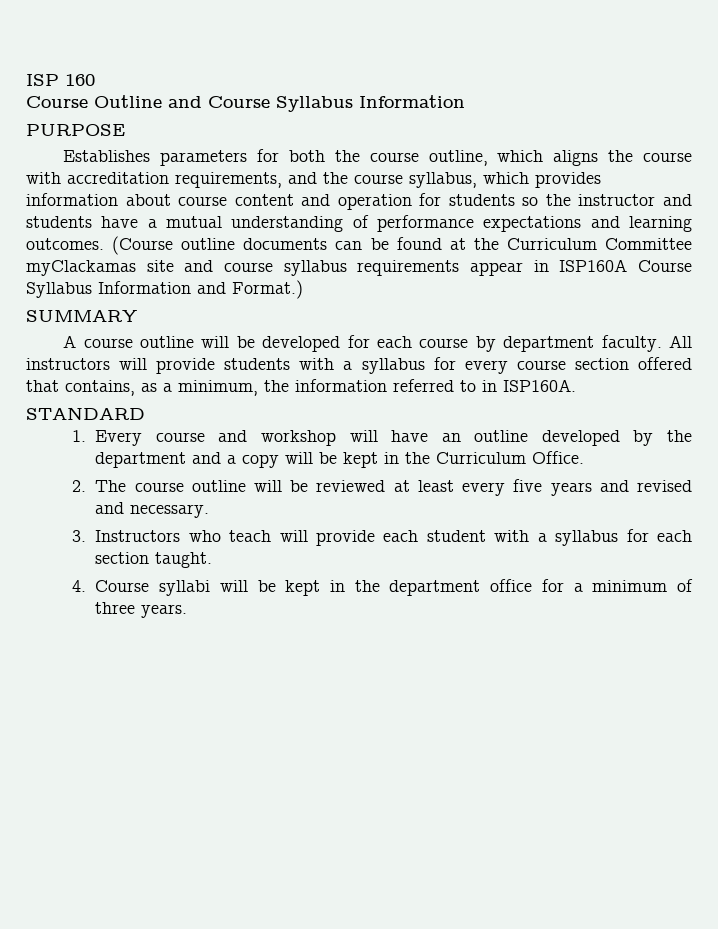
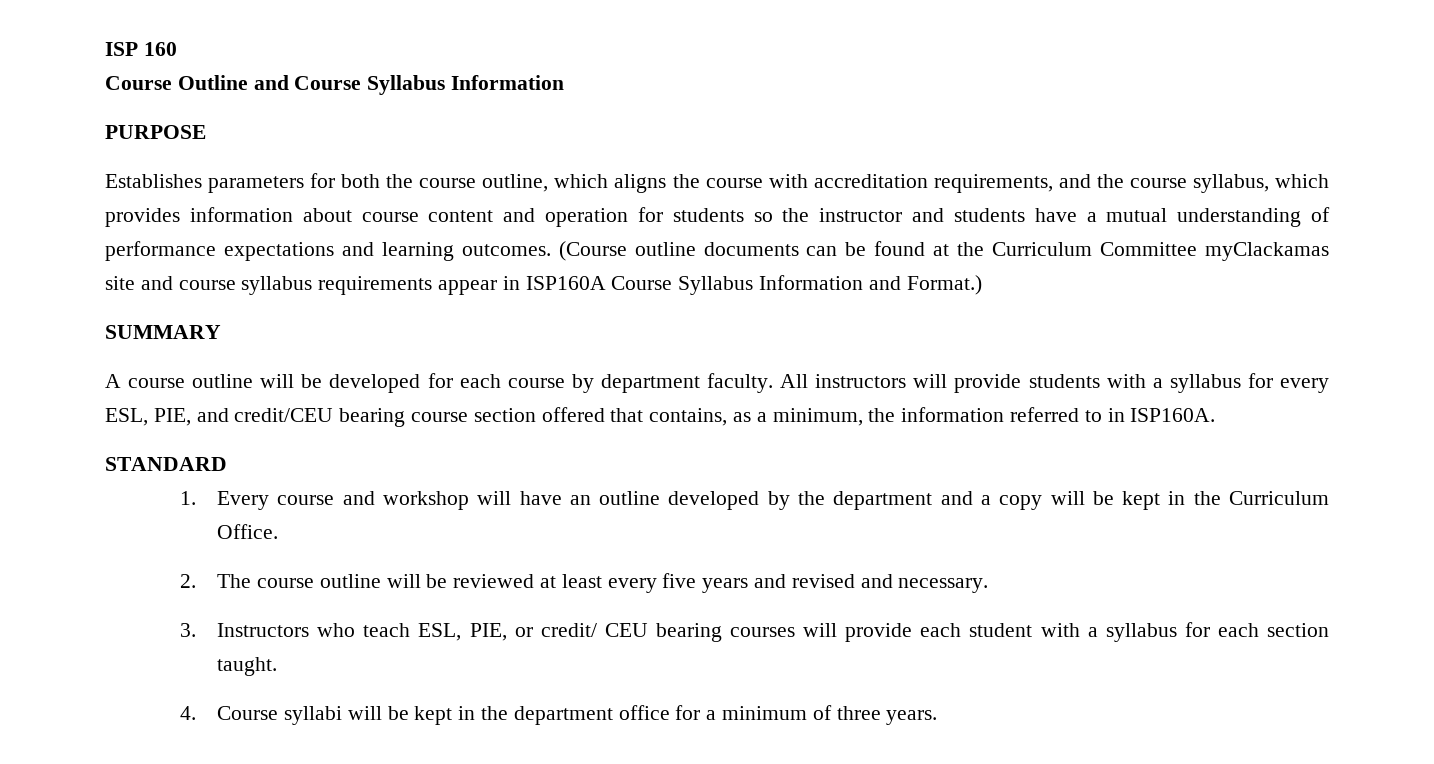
- All instructors will provide students with a syllabus for every course section offered that contains, as a minimum, the information referred to in ISP160A.
+ All instructors will provide students with a syllabus for every ESL, PIE, and credit/CEU bearing course section offered that contains, as a minimum, the information referred to in ISP160A.
- 3. Instructors who teach will provide each student with a syllabus for each section taught.
+ 3. Instructors who teach ESL, PIE, or credit/ CEU bearing courses will provide each student with a syllabus for each section taught.

